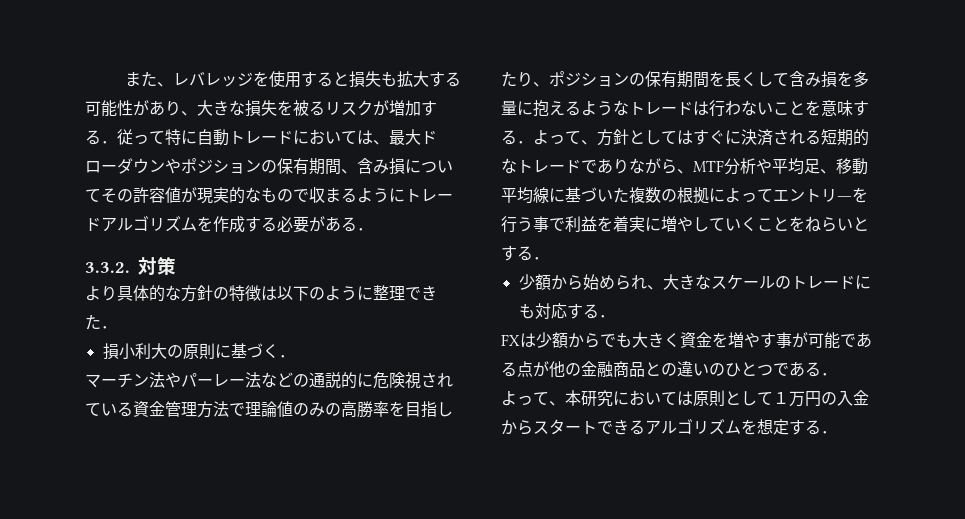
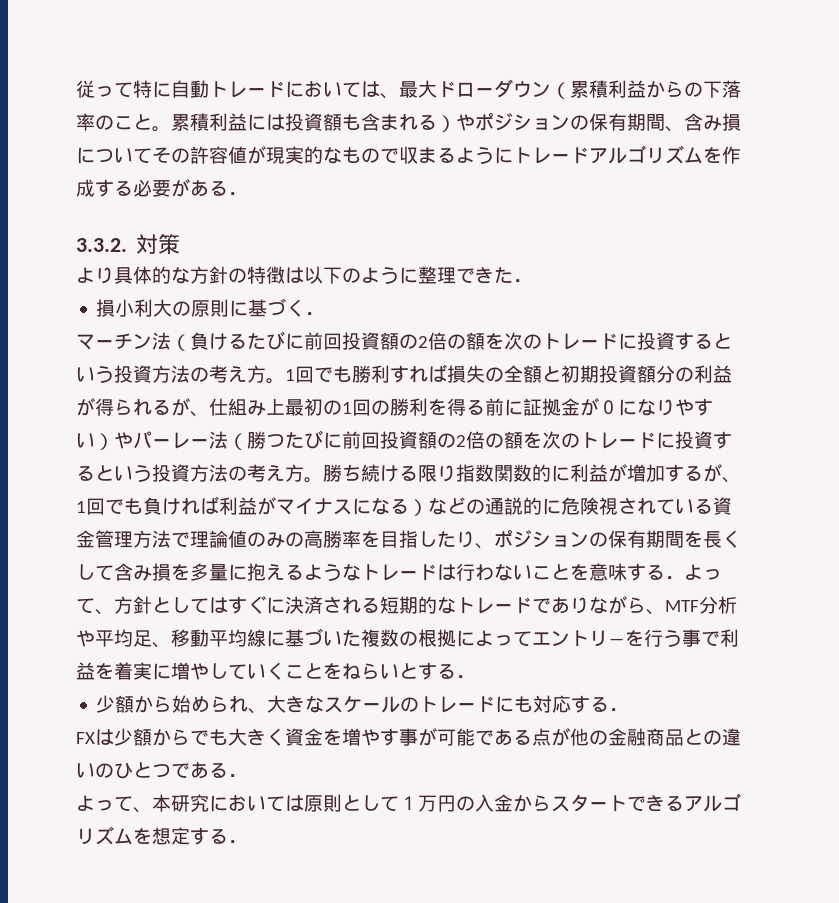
- また、レバレッジを使用すると損失も拡大する可能性があり、大きな損失を被るリスクが増加する．従って特に自動トレードにおいては、最大ドローダウンやポジションの保有期間、含み損についてその許容値が現実的なもので収まるようにトレードアルゴリズムを作成する必要がある．
+ 従って特に自動トレードにおいては、最大ドローダウン（累積利益からの下落率のこと。累積利益には投資額も含まれる）やポジションの保有期間、含み損についてその許容値が現実的なもので収まるようにトレードアルゴリズムを作成する必要がある．
- マーチン法やパーレー法などの通説的に危険視されている資金管理方法で理論値のみの高勝率を目指したり、ポジションの保有期間を長くして含み損を多量に抱えるようなトレードは行わないことを意味する．よって、方針としてはすぐに決済される短期的なトレードでありながら、MTF分析や平均足、移動平均線に基づいた複数の根拠によってエントリ―を行う事で利益を着実に増やしていくことをねらいとする．
+ マーチン法（負けるたびに前回投資額の2倍の額を次のトレードに投資するという投資方法の考え方。1回でも勝利すれば損失の全額と初期投資額分の利益が得られるが、仕組み上最初の1回の勝利を得る前に証拠金が０になりやすい）やパーレー法（勝つたびに前回投資額の2倍の額を次のトレードに投資するという投資方法の考え方。勝ち続ける限り指数関数的に利益が増加するが、1回でも負ければ利益がマイナスになる）などの通説的に危険視されている資金管理方法で理論値のみの高勝率を目指したり、ポジションの保有期間を長くして含み損を多量に抱えるようなトレードは行わないことを意味する．よって、方針としてはすぐに決済される短期的なトレードでありながら、MTF分析や平均足、移動平均線に基づいた複数の根拠によってエントリ―を行う事で利益を着実に増やしていくことをねらいとする．

